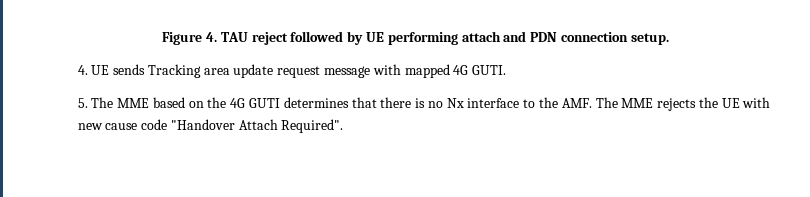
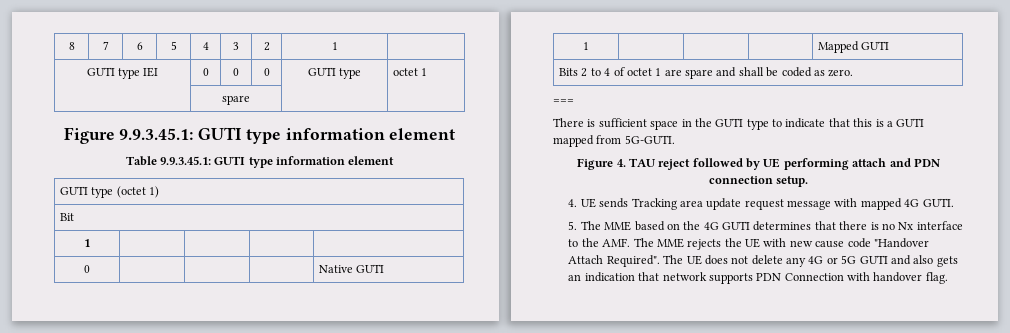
+ 8 | 7 | 6 | 5 | 4 | 3 | 2 | 1 |
+ GUTI type IEI | 0 | 0 | 0 | GUTI type | octet 1
+ | spare | |
+ Figure 9.9.3.45.1: GUTI type information element
+ Table 9.9.3.45.1: GUTI type information element
+ GUTI type (octet 1)
+ Bit
+ 1 | | | |
+ 0 | | | | Native GUTI
+ 1 | | | | Mapped GUTI
+ Bits 2 to 4 of octet 1 are spare and shall be coded as zero.
+ ===
+ There is sufficient space in the GUTI type to indicate that this is a GUTI mapped from 5G-GUTI.
+ The UE does not delete any 4G or 5G GUTI and also gets an indication that network supports PDN Connection with handover flag.

